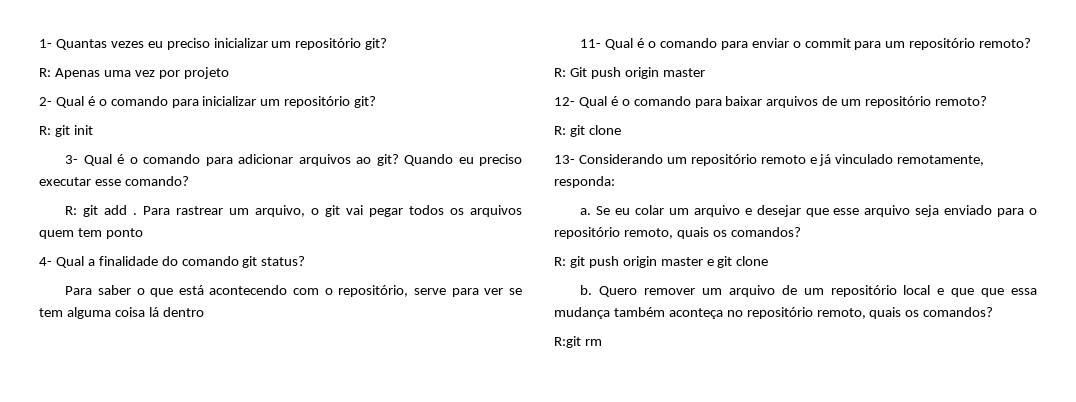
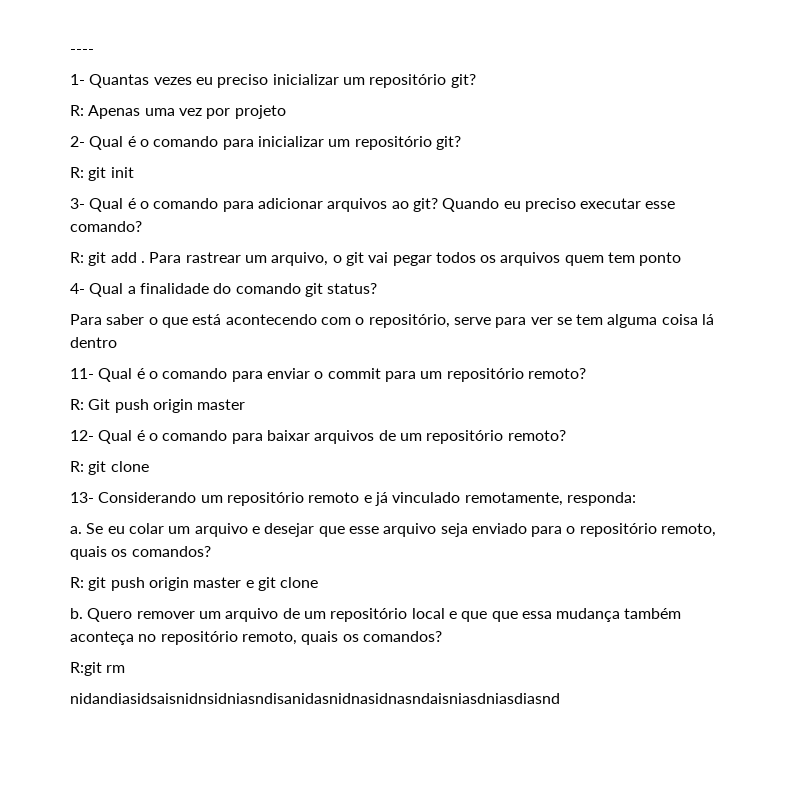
+ ----
+ nidandiasidsaisnidnsidniasndisanidasnidnasidnasndaisniasdniasdiasnd

